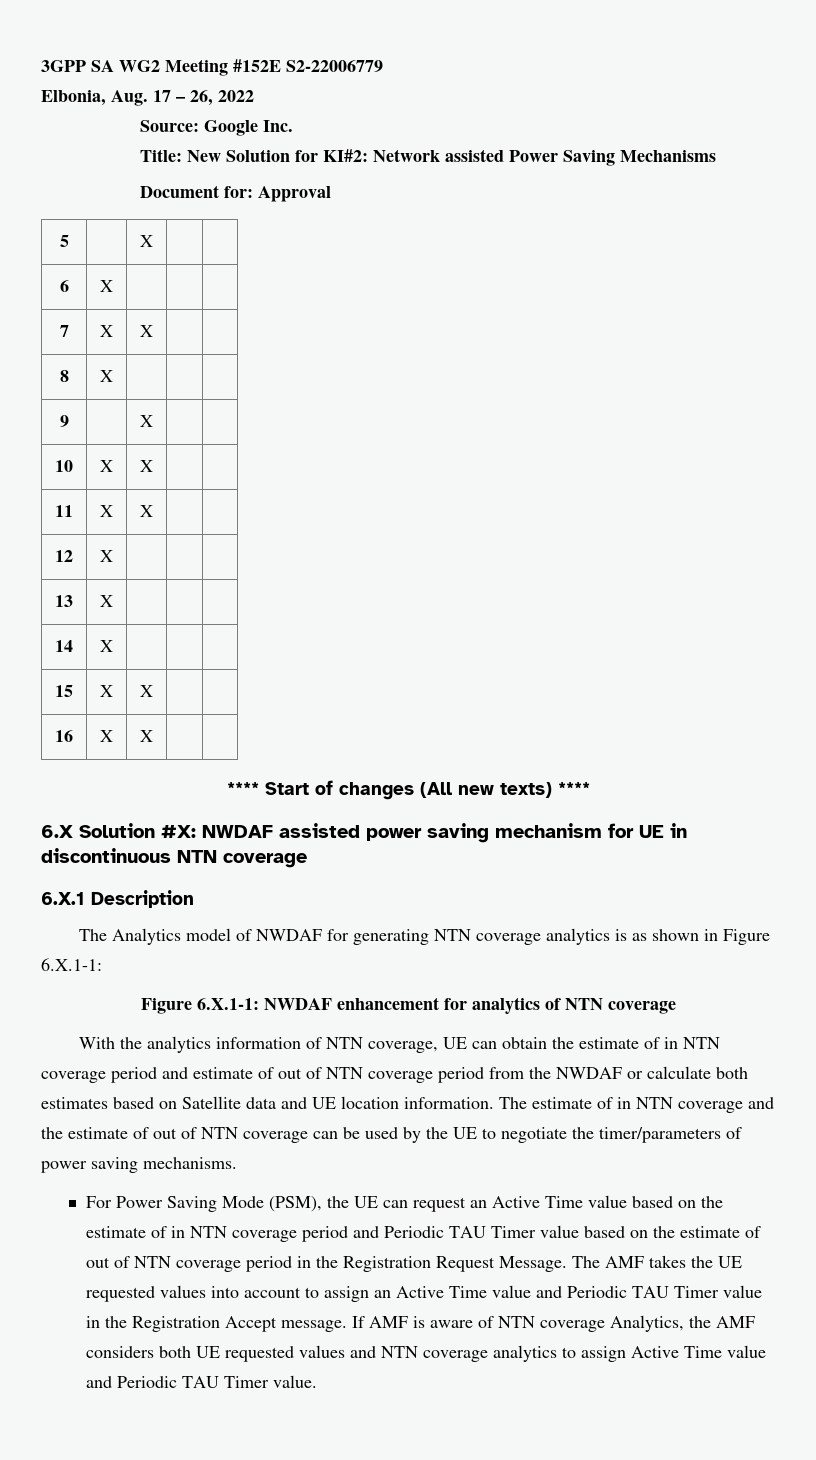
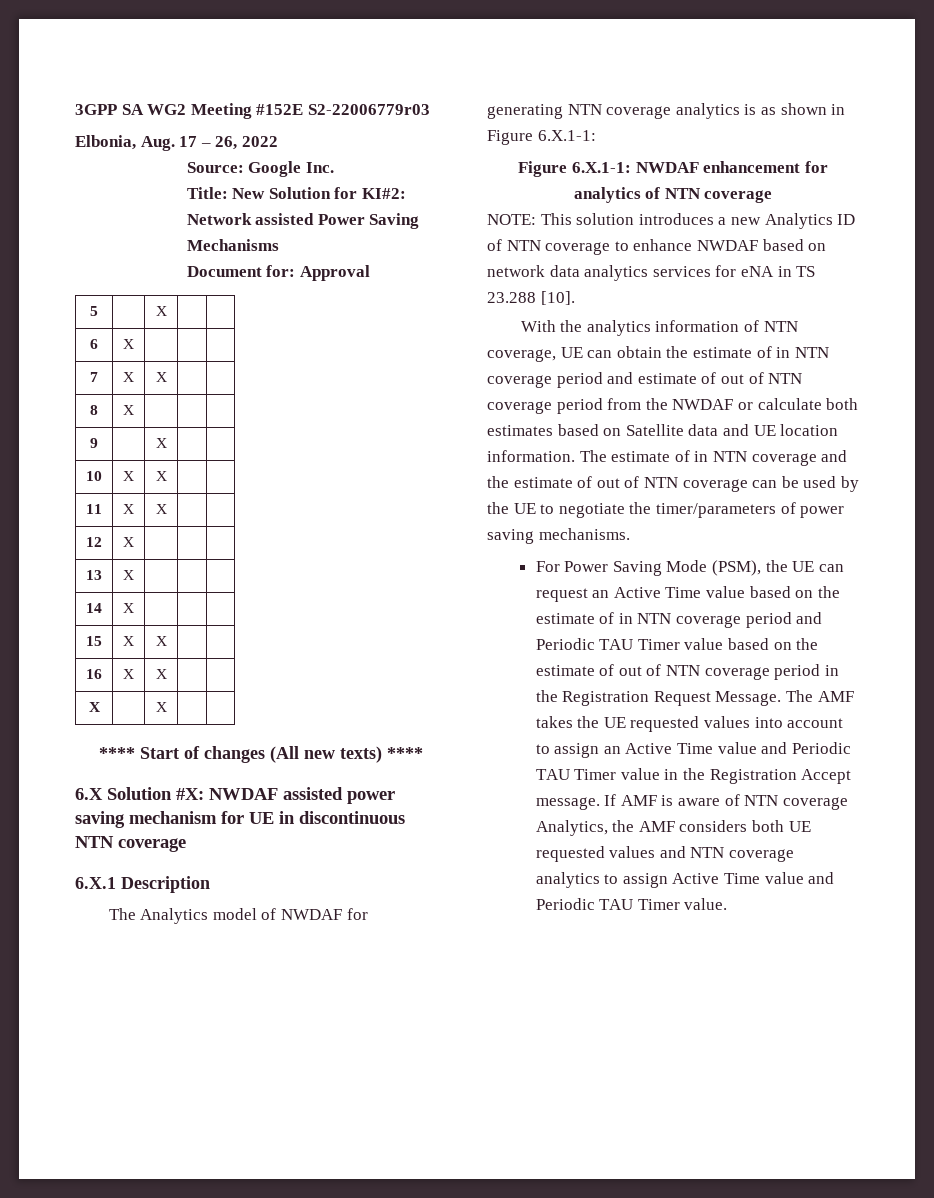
- 3GPP SA WG2 Meeting #152E S2-22006779
+ 3GPP SA WG2 Meeting #152E S2-22006779r03
+ X | | X | |
+ NOTE: This solution introduces a new Analytics ID of NTN coverage to enhance NWDAF based on network data analytics services for eNA in TS 23.288 [10].

